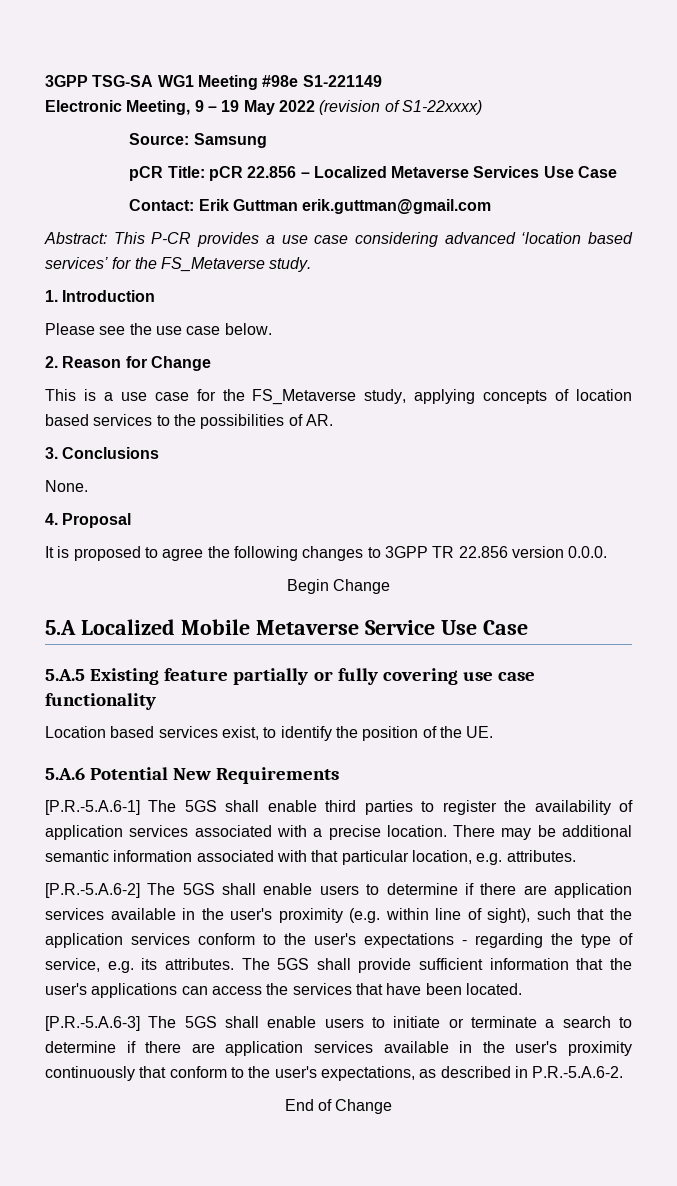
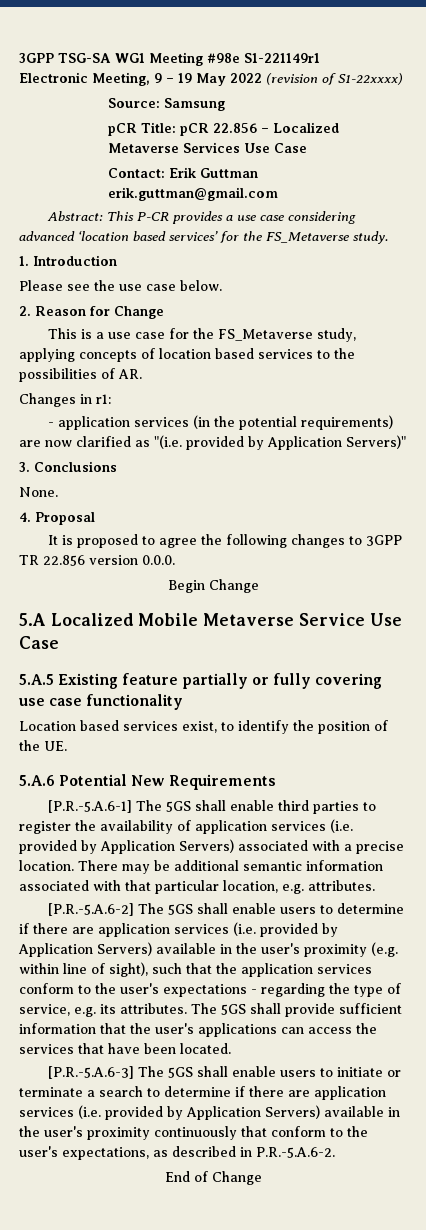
- 3GPP TSG-SA WG1 Meeting #98e S1-221149
+ 3GPP TSG-SA WG1 Meeting #98e S1-221149r1
+ Changes in r1:
+ - application services (in the potential requirements) are now clarified as "(i.e. provided by Application Servers)"
- [P.R.-5.A.6-1] The 5GS shall enable third parties to register the availability of application services associated with a precise location.
+ [P.R.-5.A.6-1] The 5GS shall enable third parties to register the availability of application services (i.e. provided by Application Servers) associated with a precise location.
- [P.R.-5.A.6-2] The 5GS shall enable users to determine if there are application services available in the user's proximity (e.g. within line of sight), such that the application services conform to the user's expectations - regarding the type of service, e.g. its attributes.
+ [P.R.-5.A.6-2] The 5GS shall enable users to determine if there are application services (i.e. provided by Application Servers) available in the user's proximity (e.g. within line of sight), such that the application services conform to the user's expectations - regarding the type of service, e.g. its attributes.
- [P.R.-5.A.6-3] The 5GS shall enable users to initiate or terminate a search to determine if there are application services available in the user's proximity continuously that conform to the user's expectations, as described in P.R.-5.A.6-2.
+ [P.R.-5.A.6-3] The 5GS shall enable users to initiate or terminate a search to determine if there are application services (i.e. provided by Application Servers) available in the user's proximity continuously that conform to the user's expectations, as described in P.R.-5.A.6-2.

